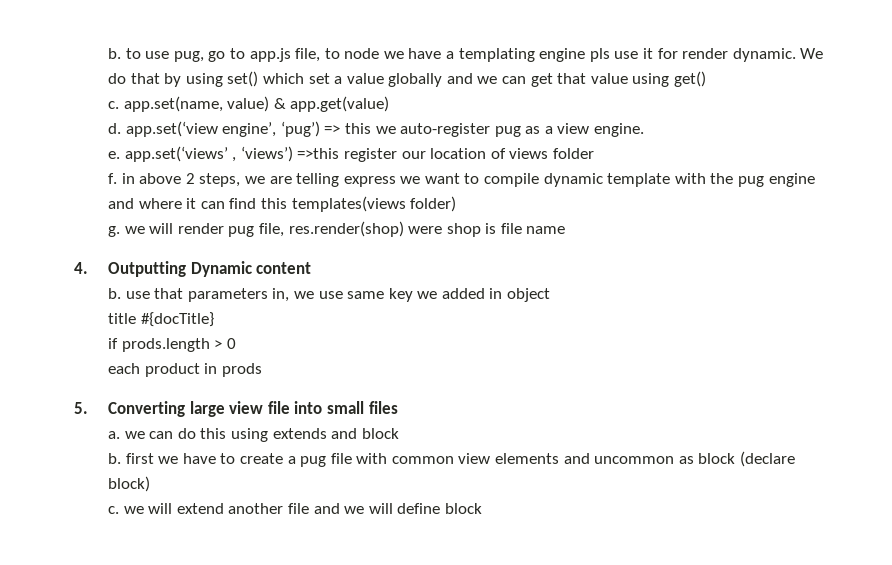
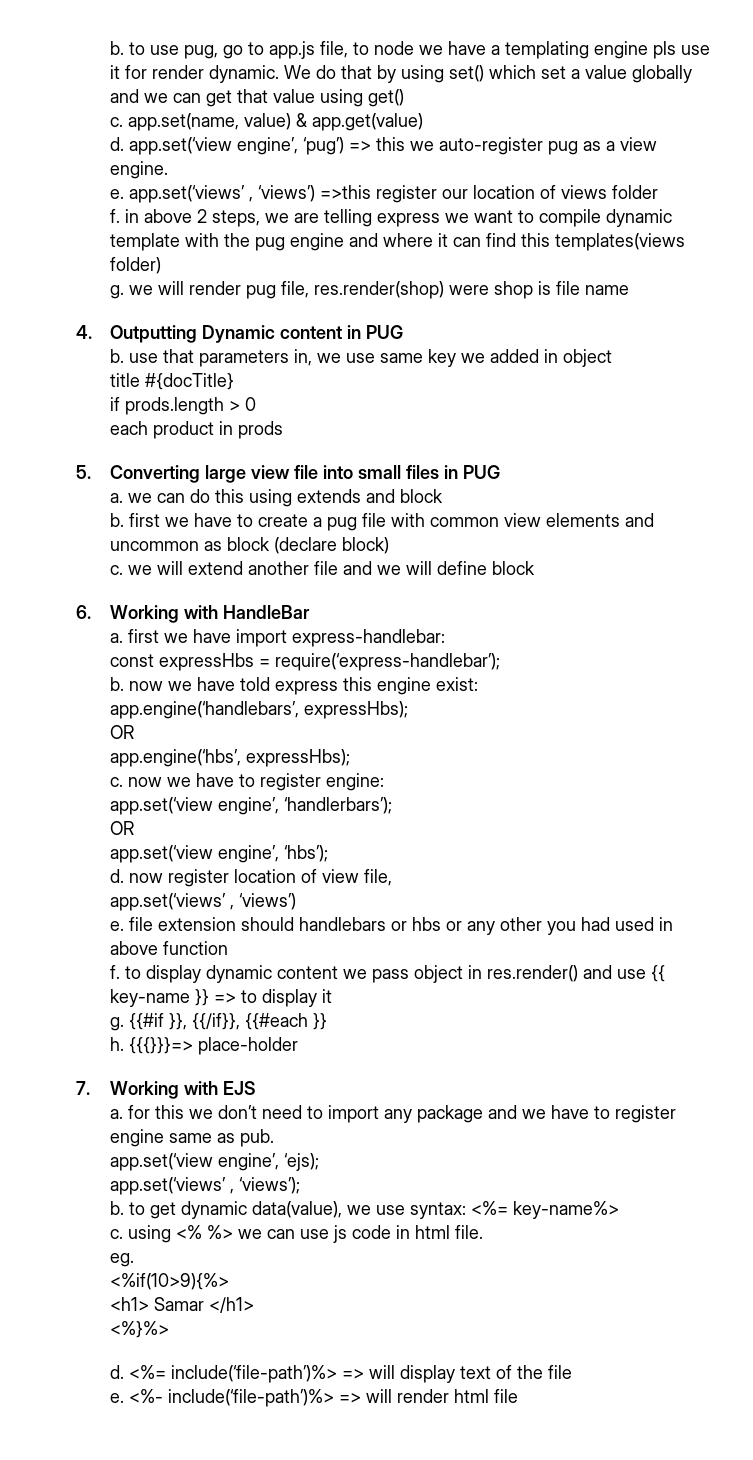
- 4. Outputting Dynamic content
+ 4. Outputting Dynamic content in PUG
- 5. Converting large view file into small files
+ 5. Converting large view file into small files in PUG
+ 6. Working with HandleBar
+ a. first we have import express-handlebar:
+ const expressHbs = require(‘express-handlebar’);
+ b. now we have told express this engine exist:
+ app.engine(‘handlebars’, expressHbs);
+ OR
+ app.engine(‘hbs’, expressHbs);
+ c. now we have to register engine:
+ app.set(‘view engine’, ‘handlerbars’);
+ OR
+ app.set(‘view engine’, ‘hbs’);
+ d. now register location of view file,
+ app.set(‘views’ , ‘views’)
+ e. file extension should handlebars or hbs or any other you had used in above function
+ f. to display dynamic content we pass object in res.render() and use {{ key-name }} => to display it
+ g. {{#if }}, {{/if}}, {{#each }}
+ h. {{{}}}=> place-holder
+ 7. Working with EJS
+ a. for this we don’t need to import any package and we have to register engine same as pub.
+ app.set(‘view engine’, ‘ejs);
+ app.set(‘views’ , ‘views’);
+ b. to get dynamic data(value), we use syntax: <%= key-name%>
+ c. using <% %> we can use js code in html file.
+ eg.
+ <%if(10>9){%>
+ <h1> Samar </h1>
+ <%}%>
+ d. <%= include(‘file-path’)%> => will display text of the file
+ e. <%- include(‘file-path’)%> => will render html file

